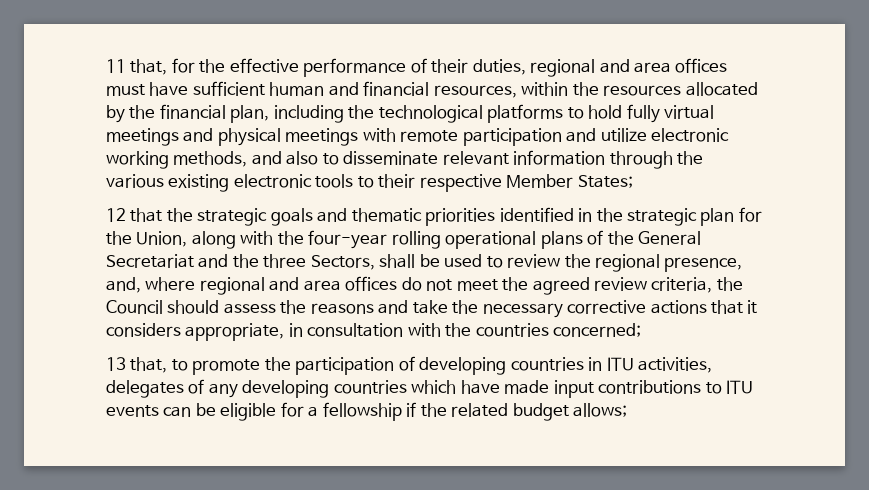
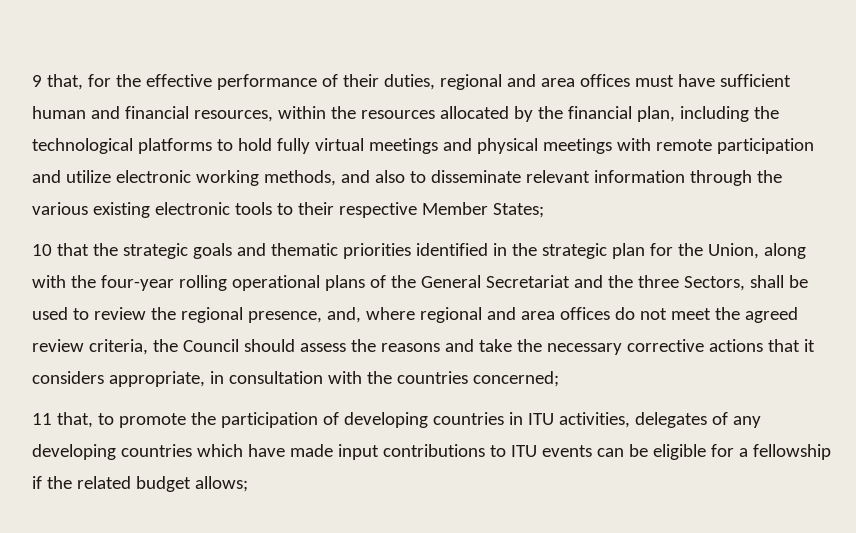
- 11 that, for the effective performance of their duties, regional and area offices must have sufficient human and financial resources, within the resources allocated by the financial plan, including the technological platforms to hold fully virtual meetings and physical meetings with remote participation and utilize electronic working methods, and also to disseminate relevant information through the various existing electronic tools to their respective Member States;
+ 9 that, for the effective performance of their duties, regional and area offices must have sufficient human and financial resources, within the resources allocated by the financial plan, including the technological platforms to hold fully virtual meetings and physical meetings with remote participation and utilize electronic working methods, and also to disseminate relevant information through the various existing electronic tools to their respective Member States;
- 12 that the strategic goals and thematic priorities identified in the strategic plan for the Union, along with the four-year rolling operational plans of the General Secretariat and the three Sectors, shall be used to review the regional presence, and, where regional and area offices do not meet the agreed review criteria, the Council should assess the reasons and take the necessary corrective actions that it considers appropriate, in consultation with the countries concerned;
+ 10 that the strategic goals and thematic priorities identified in the strategic plan for the Union, along with the four-year rolling operational plans of the General Secretariat and the three Sectors, shall be used to review the regional presence, and, where regional and area offices do not meet the agreed review criteria, the Council should assess the reasons and take the necessary corrective actions that it considers appropriate, in consultation with the countries concerned;
- 13 that, to promote the participation of developing countries in ITU activities, delegates of any developing countries which have made input contributions to ITU events can be eligible for a fellowship if the related budget allows;
+ 11 that, to promote the participation of developing countries in ITU activities, delegates of any developing countries which have made input contributions to ITU events can be eligible for a fellowship if the related budget allows;

